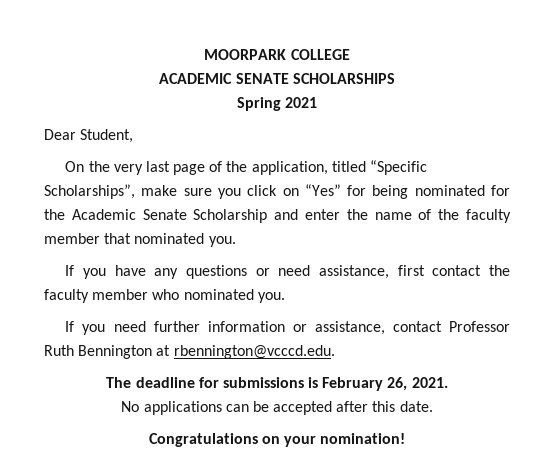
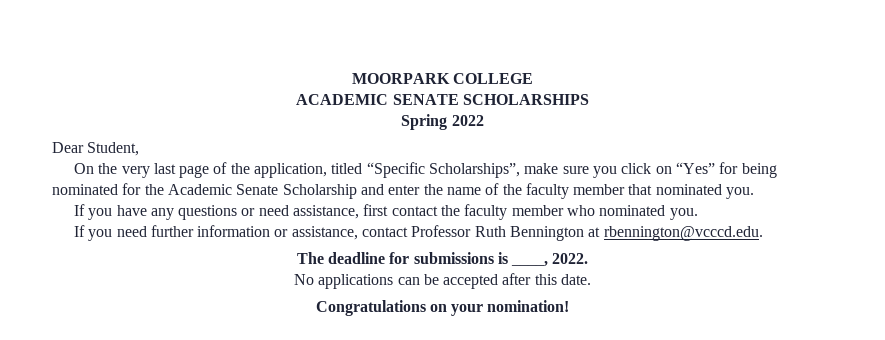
- Spring 2021
+ Spring 2022
- The deadline for submissions is February 26, 2021.
+ The deadline for submissions is ____, 2022.

